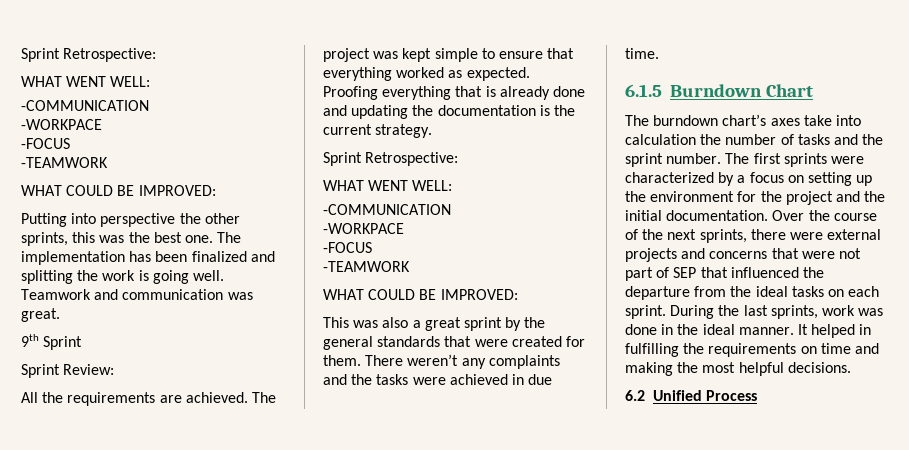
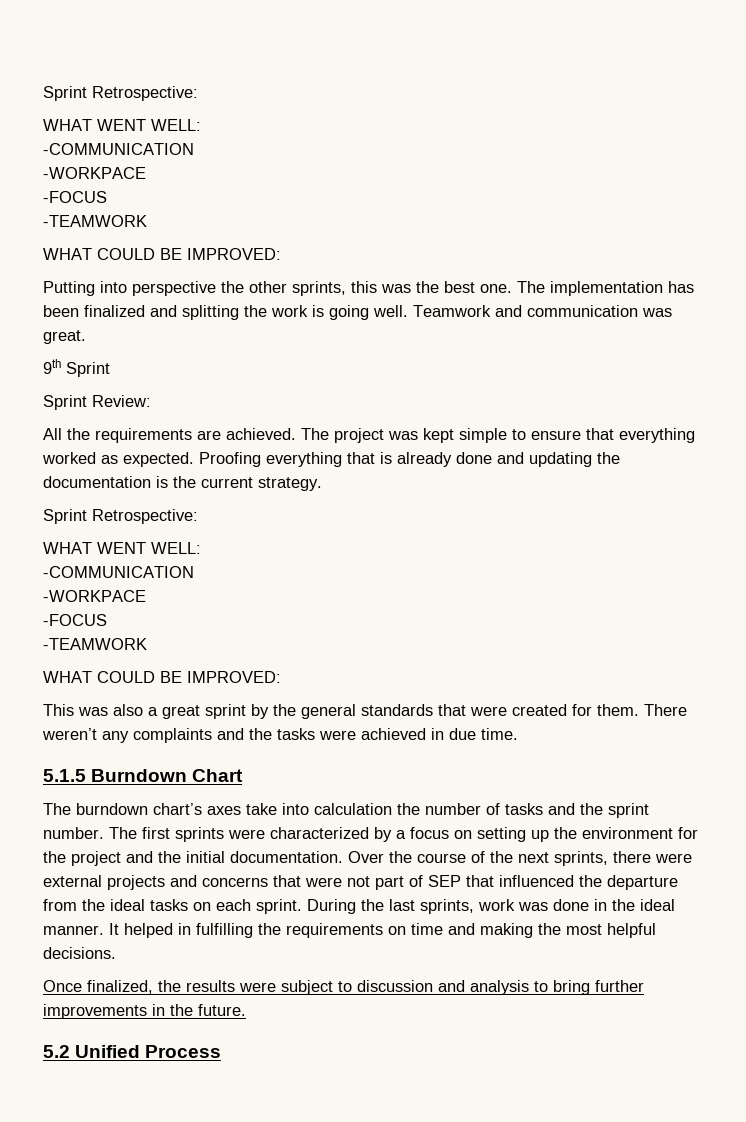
- 6.1.5 Burndown Chart
+ 5.1.5 Burndown Chart
- 6.2 Unified Process
+ Once finalized, the results were subject to discussion and analysis to bring further improvements in the future.
+ 5.2 Unified Process

